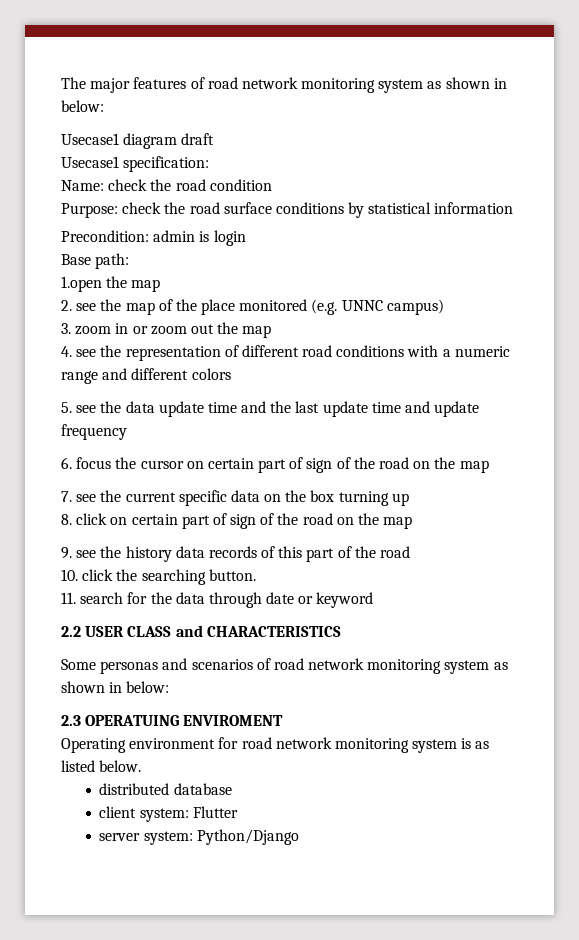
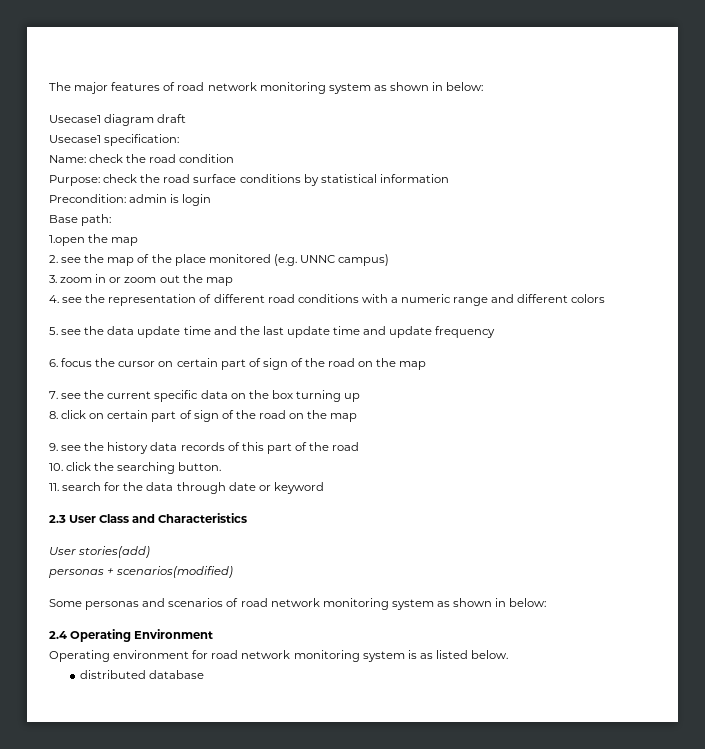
- 2.2 USER CLASS and CHARACTERISTICS
+ 2.3 User Class and Characteristics
+ User stories(add)
+ personas + scenarios(modified)
- 2.3 OPERATUING ENVIROMENT
+ 2.4 Operating Environment
- client system: Flutter
- server system: Python/Django

